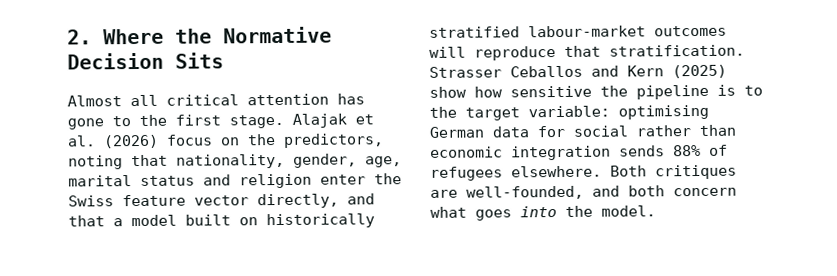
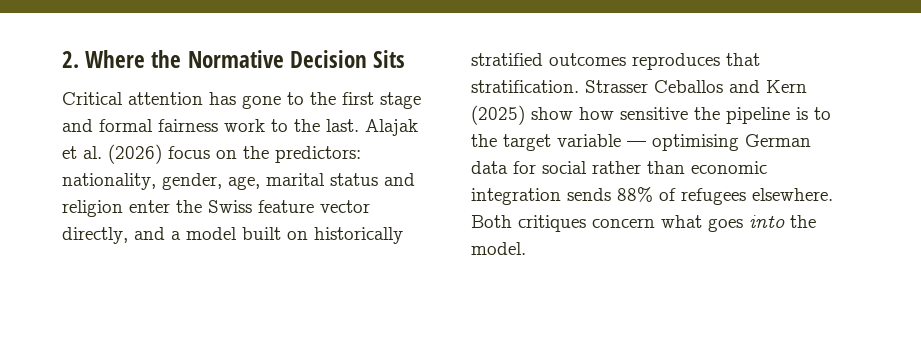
- Almost all critical attention has gone to the first stage.
+ Critical attention has gone to the first stage and formal fairness work to the last.
- Alajak et al. (2026) focus on the predictors, noting that nationality, gender, age, marital status and religion enter the Swiss feature vector directly, and that a model built on historically stratified labour-market outcomes will reproduce that stratification.
+ Alajak et al. (2026) focus on the predictors: nationality, gender, age, marital status and religion enter the Swiss feature vector directly, and a model built on historically stratified outcomes reproduces that stratification.
- Strasser Ceballos and Kern (2025) show how sensitive the pipeline is to the target variable: optimising German data for social rather than economic integration sends 88% of refugees elsewhere.
+ Strasser Ceballos and Kern (2025) show how sensitive the pipeline is to the target variable — optimising German data for social rather than economic integration sends 88% of refugees elsewhere.
- Both critiques are well-founded, and both concern what goes into the model.
+ Both critiques concern what goes into the model.

